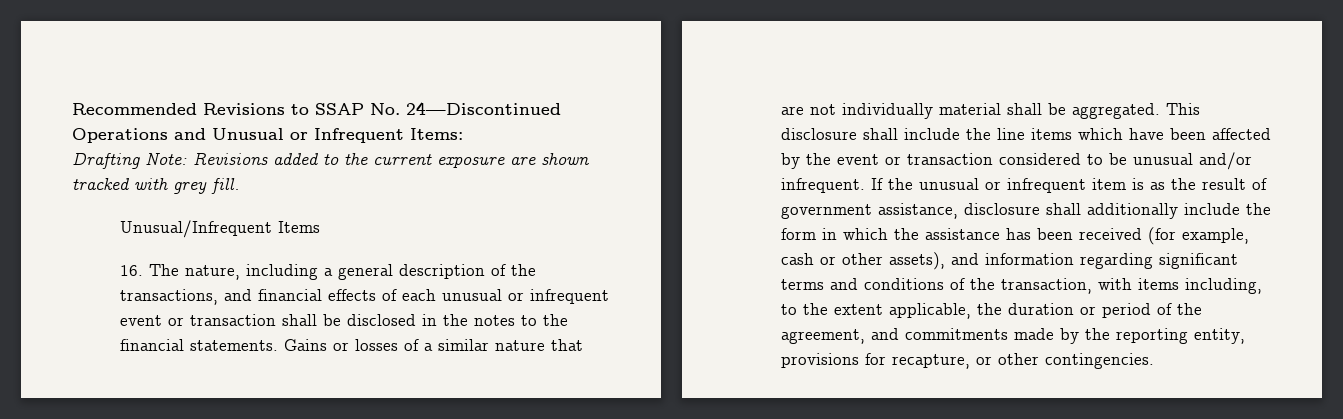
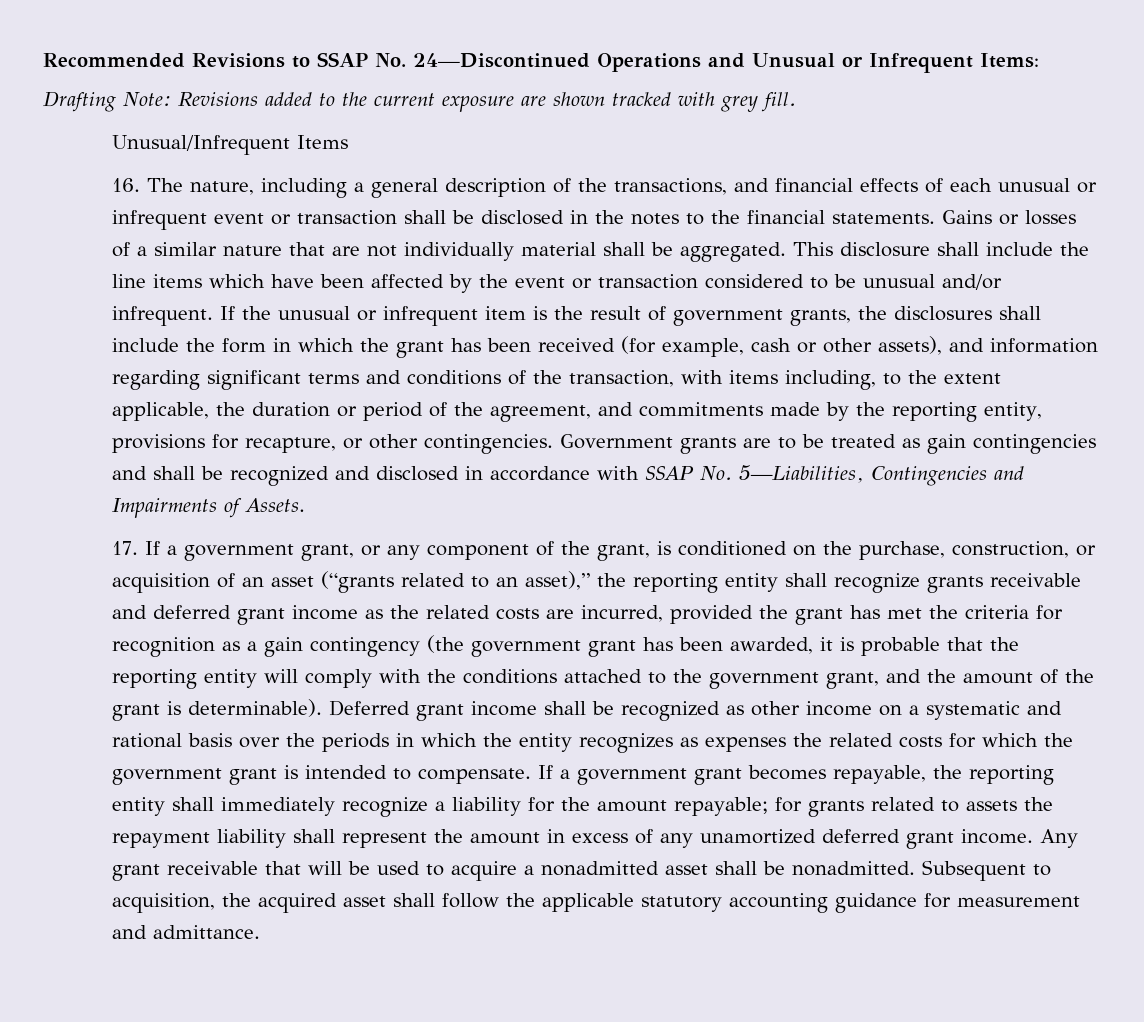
- If the unusual or infrequent item is as the result of government assistance, disclosure shall additionally include the form in which the assistance has been received (for example, cash or other assets), and information regarding significant terms and conditions of the transaction, with items including, to the extent applicable, the duration or period of the agreement, and commitments made by the reporting entity, provisions for recapture, or other contingencies.
+ If the unusual or infrequent item is the result of government grants, the disclosures shall include the form in which the grant has been received (for example, cash or other assets), and information regarding significant terms and conditions of the transaction, with items including, to the extent applicable, the duration or period of the agreement, and commitments made by the reporting entity, provisions for recapture, or other contingencies.
+ Government grants are to be treated as gain contingencies and shall be recognized and disclosed in accordance with SSAP No. 5—Liabilities, Contingencies and Impairments of Assets.
+ 17. If a government grant, or any component of the grant, is conditioned on the purchase, construction, or acquisition of an asset (“grants related to an asset),” the reporting entity shall recognize grants receivable and deferred grant income as the related costs are incurred, provided the grant has met the criteria for recognition as a gain contingency (the government grant has been awarded, it is probable that the reporting entity will comply with the conditions attached to the government grant, and the amount of the grant is determinable). Deferred grant income shall be recognized as other income on a systematic and rational basis over the periods in which the entity recognizes as expenses the related costs for which the government grant is intended to compensate. If a government grant becomes repayable, the reporting entity shall immediately recognize a liability for the amount repayable; for grants related to assets the repayment liability shall represent the amount in excess of any unamortized deferred grant income. Any grant receivable that will be used to acquire a nonadmitted asset shall be nonadmitted. Subsequent to acquisition, the acquired asset shall follow the applicable statutory accounting guidance for measurement and admittance.

